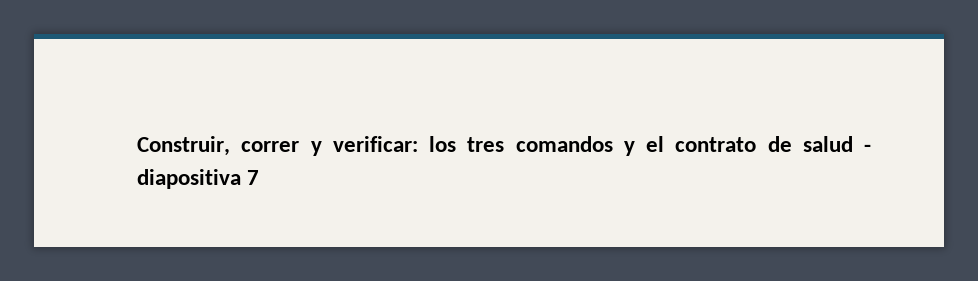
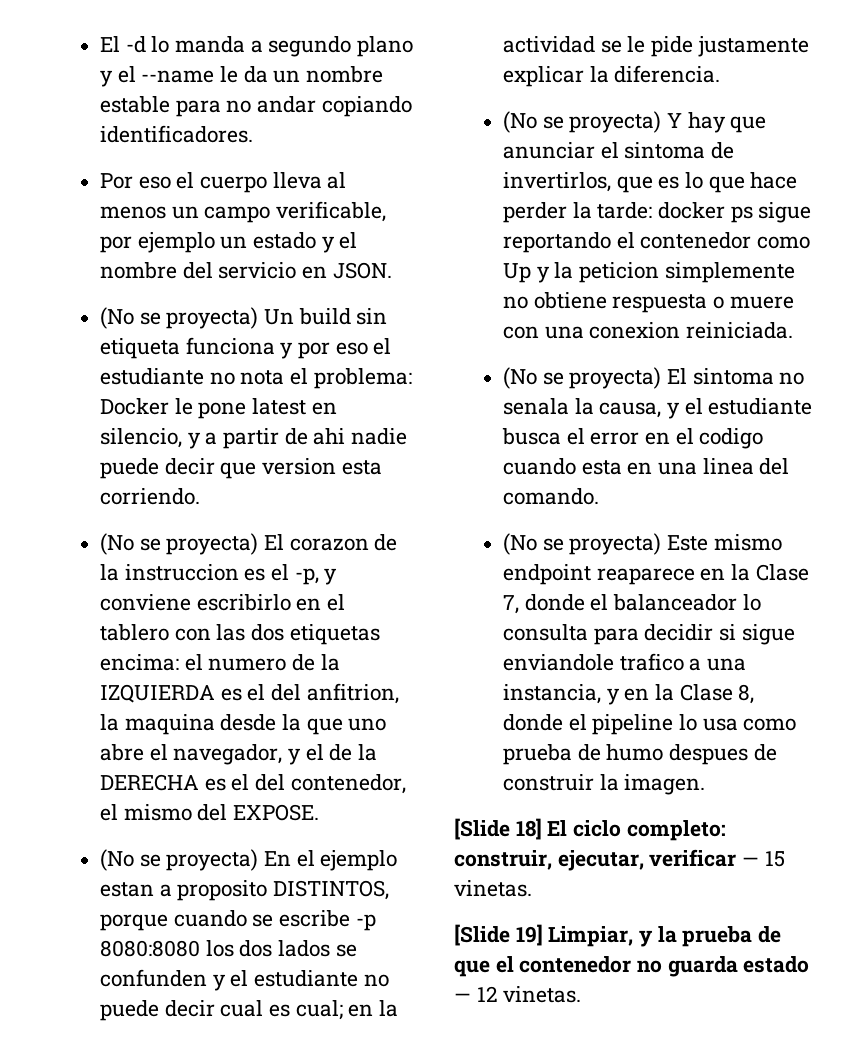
- Construir, correr y verificar: los tres comandos y el contrato de salud - diapositiva 7
+ El -d lo manda a segundo plano y el --name le da un nombre estable para no andar copiando identificadores.
+ Por eso el cuerpo lleva al menos un campo verificable, por ejemplo un estado y el nombre del servicio en JSON.
+ (No se proyecta) Un build sin etiqueta funciona y por eso el estudiante no nota el problema: Docker le pone latest en silencio, y a partir de ahi nadie puede decir que version esta corriendo.
+ (No se proyecta) El corazon de la instruccion es el -p, y conviene escribirlo en el tablero con las dos etiquetas encima: el numero de la IZQUIERDA es el del anfitrion, la maquina desde la que uno abre el navegador, y el de la DERECHA es el del contenedor, el mismo del EXPOSE.
+ (No se proyecta) En el ejemplo estan a proposito DISTINTOS, porque cuando se escribe -p 8080:8080 los dos lados se confunden y el estudiante no puede decir cual es cual; en la actividad se le pide justamente explicar la diferencia.
+ (No se proyecta) Y hay que anunciar el sintoma de invertirlos, que es lo que hace perder la tarde: docker ps sigue reportando el contenedor como Up y la peticion simplemente no obtiene respuesta o muere con una conexion reiniciada.
+ (No se proyecta) El sintoma no senala la causa, y el estudiante busca el error en el codigo cuando esta en una linea del comando.
+ (No se proyecta) Este mismo endpoint reaparece en la Clase 7, donde el balanceador lo consulta para decidir si sigue enviandole trafico a una instancia, y en la Clase 8, donde el pipeline lo usa como prueba de humo despues de construir la imagen.
+ [Slide 18] El ciclo completo: construir, ejecutar, verificar — 15 vinetas.
+ [Slide 19] Limpiar, y la prueba de que el contenedor no guarda estado — 12 vinetas.

